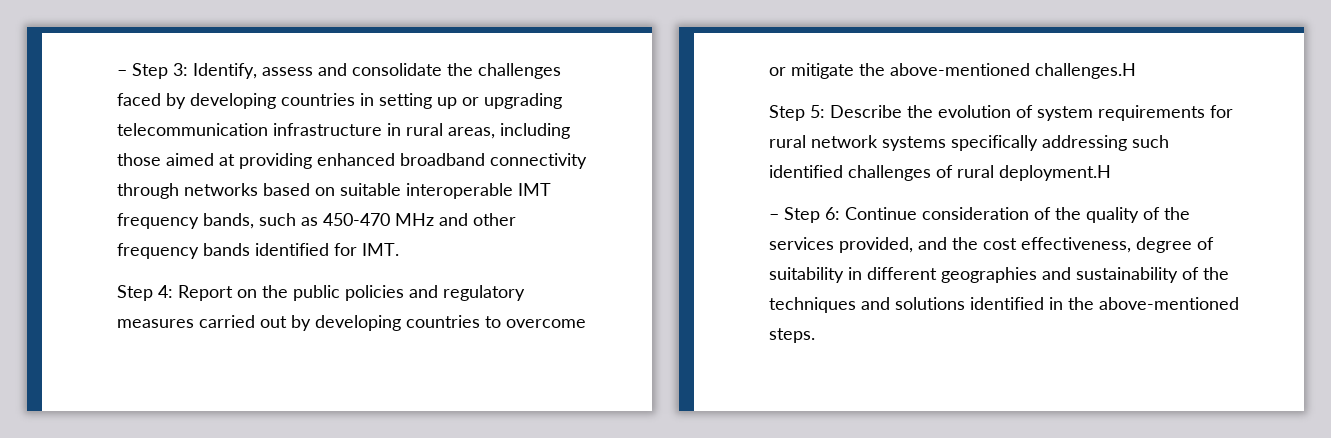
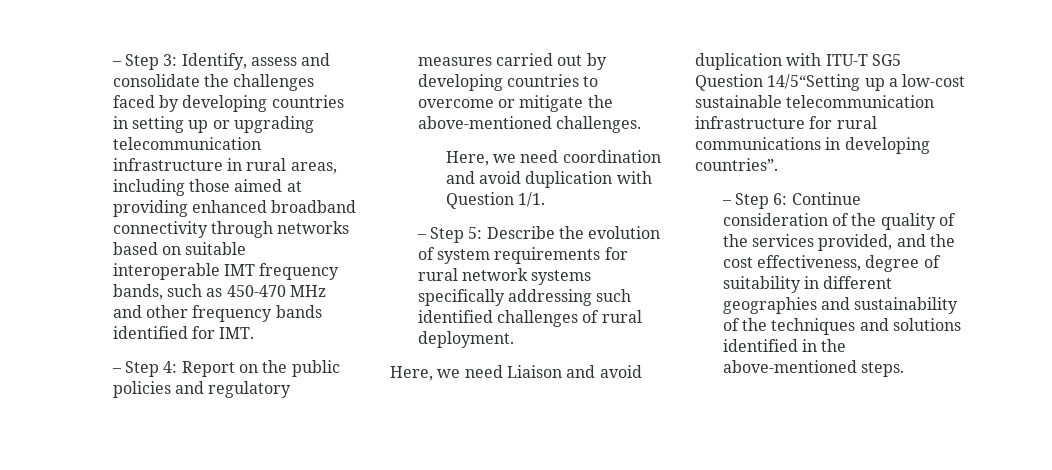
- Step 4: Report on the public policies and regulatory measures carried out by developing countries to overcome or mitigate the above-mentioned challenges.H
- Step 5: Describe the evolution of system requirements for rural network systems specifically addressing such identified challenges of rural deployment.H
+ – Step 4: Report on the public policies and regulatory measures carried out by developing countries to overcome or mitigate the above-mentioned challenges.
+ Here, we need coordination and avoid duplication with Question 1/1.
+ – Step 5: Describe the evolution of system requirements for rural network systems specifically addressing such identified challenges of rural deployment.
+ Here, we need Liaison and avoid duplication with ITU-T SG5 Question 14/5“Setting up a low-cost sustainable telecommunication infrastructure for rural communications in developing countries”.

